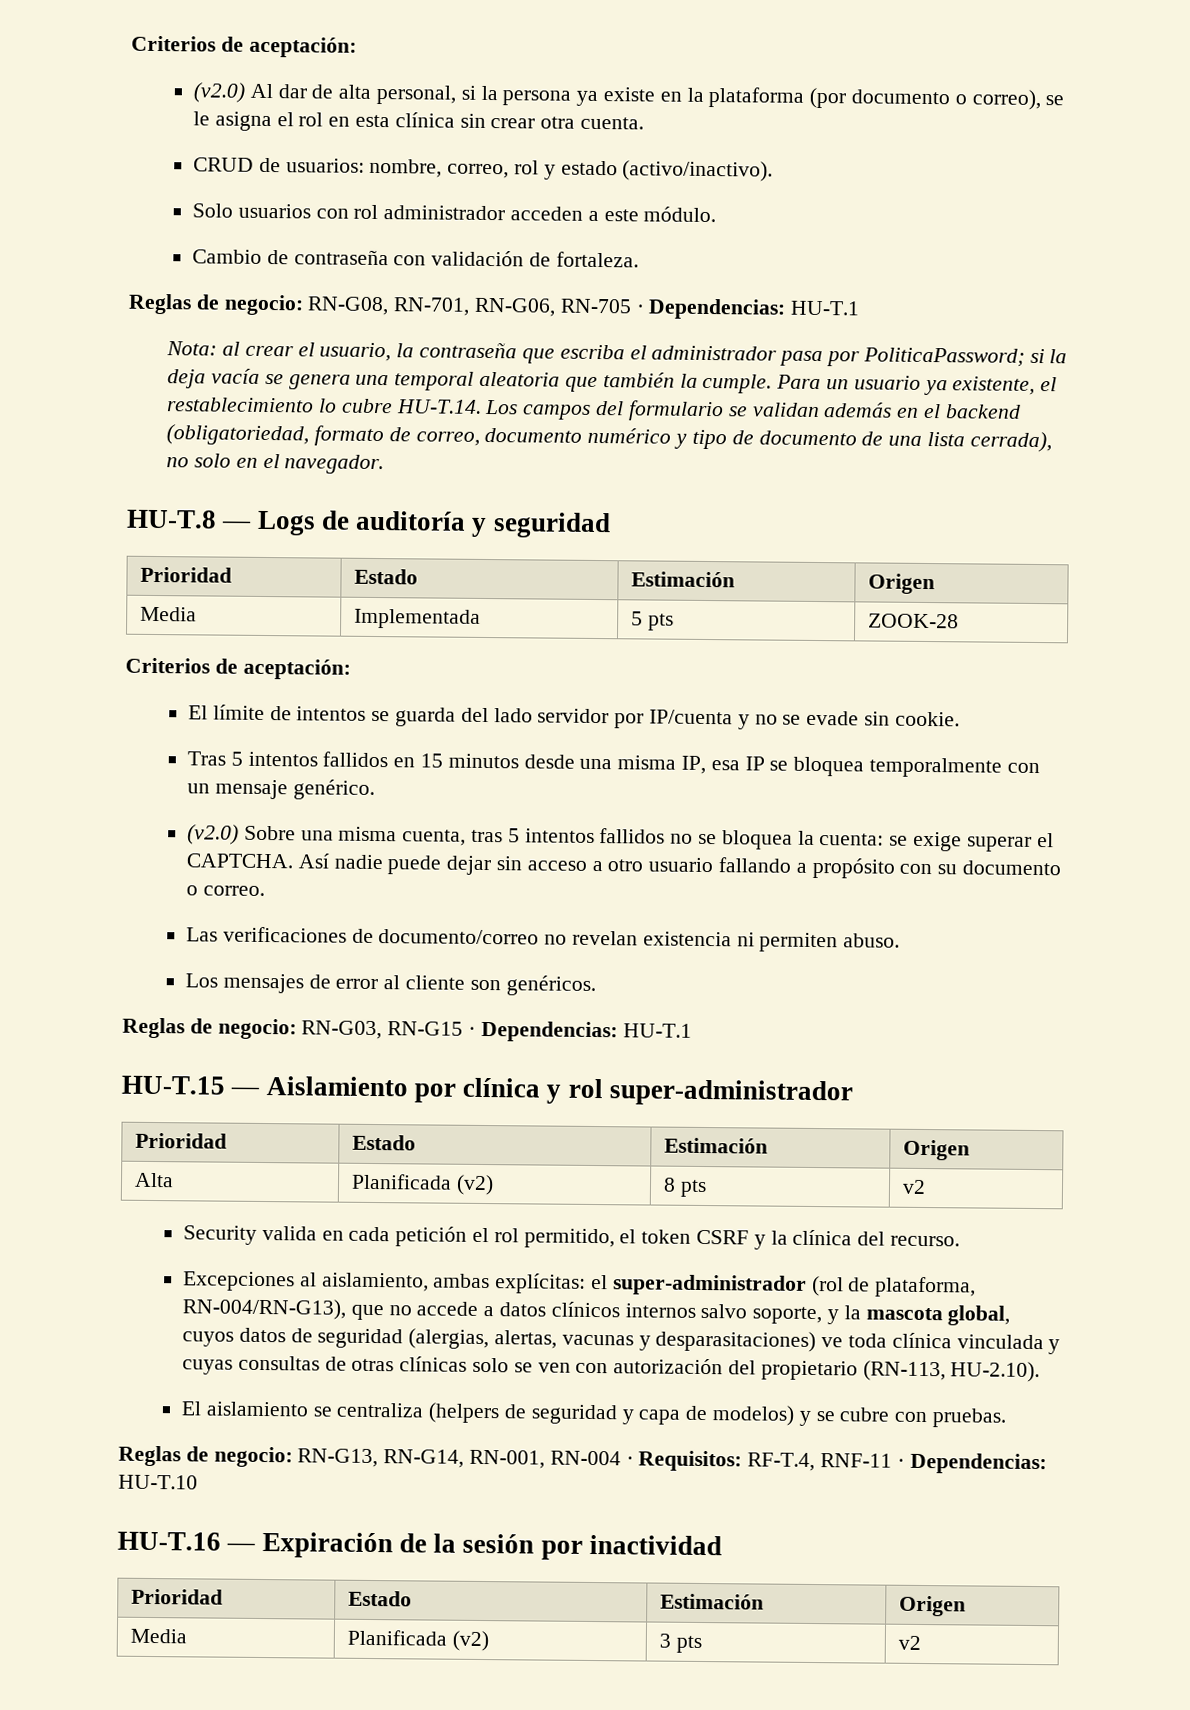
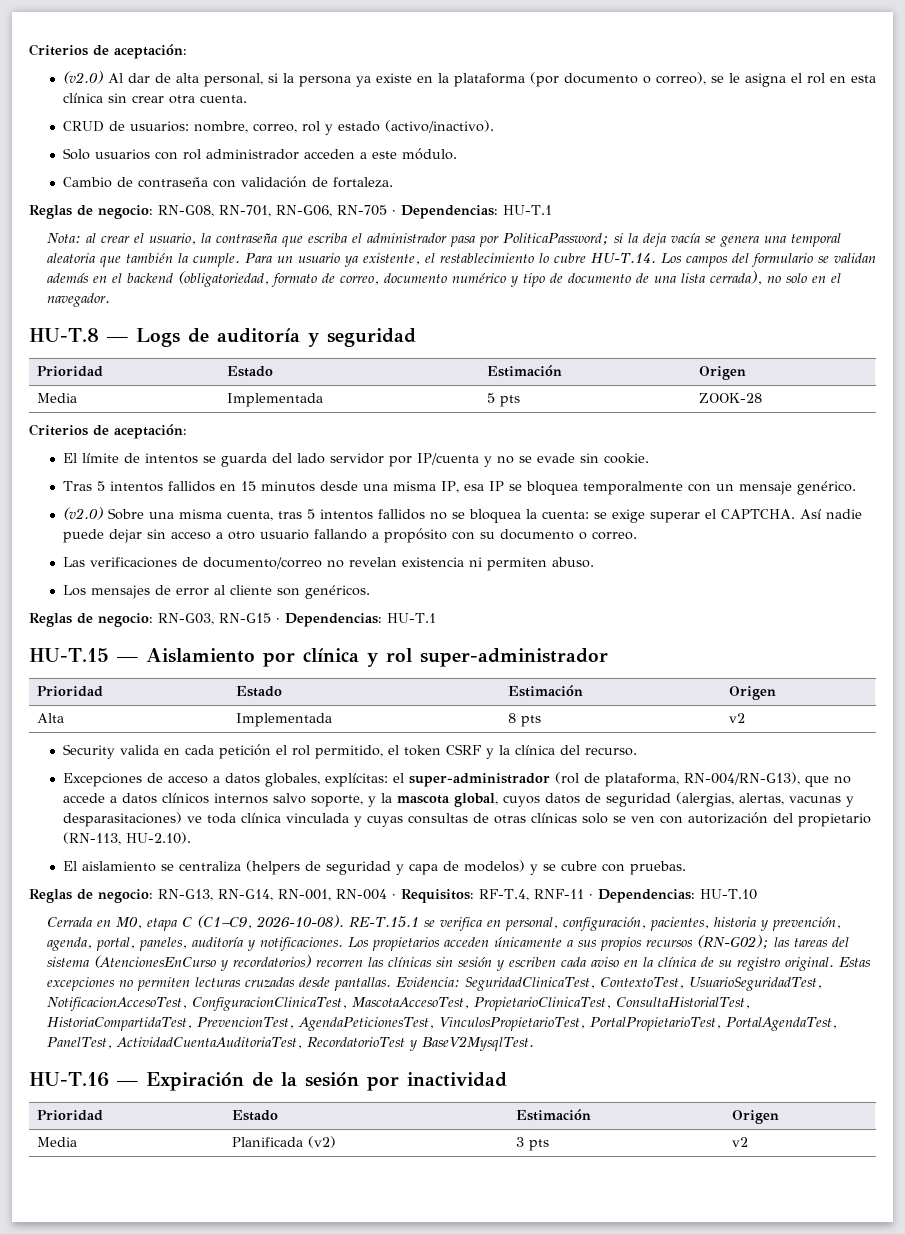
- Alta | Planificada (v2) | 8 pts | v2
+ Alta | Implementada | 8 pts | v2
- Excepciones al aislamiento, ambas explícitas: el super-administrador (rol de plataforma, RN-004/RN-G13), que no accede a datos clínicos internos salvo soporte, y la mascota global, cuyos datos de seguridad (alergias, alertas, vacunas y desparasitaciones) ve toda clínica vinculada y cuyas consultas de otras clínicas solo se ven con autorización del propietario (RN-113, HU-2.10).
+ Excepciones de acceso a datos globales, explícitas: el super-administrador (rol de plataforma, RN-004/RN-G13), que no accede a datos clínicos internos salvo soporte, y la mascota global, cuyos datos de seguridad (alergias, alertas, vacunas y desparasitaciones) ve toda clínica vinculada y cuyas consultas de otras clínicas solo se ven con autorización del propietario (RN-113, HU-2.10).
+ Cerrada en M0, etapa C (C1–C9, 2026-10-08). RE-T.15.1 se verifica en personal, configuración, pacientes, historia y prevención, agenda, portal, paneles, auditoría y notificaciones. Los propietarios acceden únicamente a sus propios recursos (RN-G02); las tareas del sistema (AtencionesEnCurso y recordatorios) recorren las clínicas sin sesión y escriben cada aviso en la clínica de su registro original. Estas excepciones no permiten lecturas cruzadas desde pantallas. Evidencia: SeguridadClinicaTest, ContextoTest, UsuarioSeguridadTest, NotificacionAccesoTest, ConfiguracionClinicaTest, MascotaAccesoTest, PropietarioClinicaTest, ConsultaHistorialTest, HistoriaCompartidaTest, PrevencionTest, AgendaPeticionesTest, VinculosPropietarioTest, PortalPropietarioTest, PortalAgendaTest, PanelTest, ActividadCuentaAuditoriaTest, RecordatorioTest y BaseV2MysqlTest.

